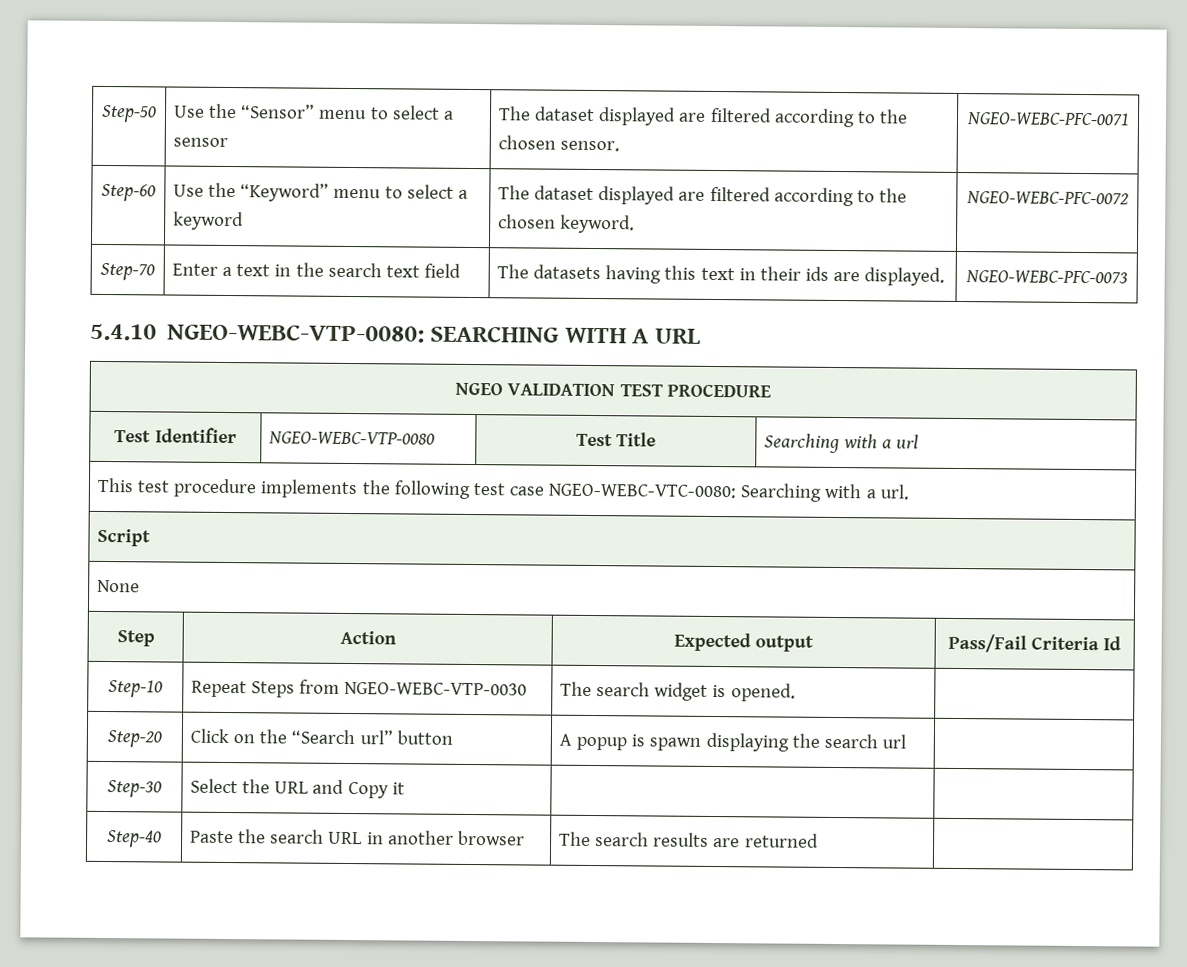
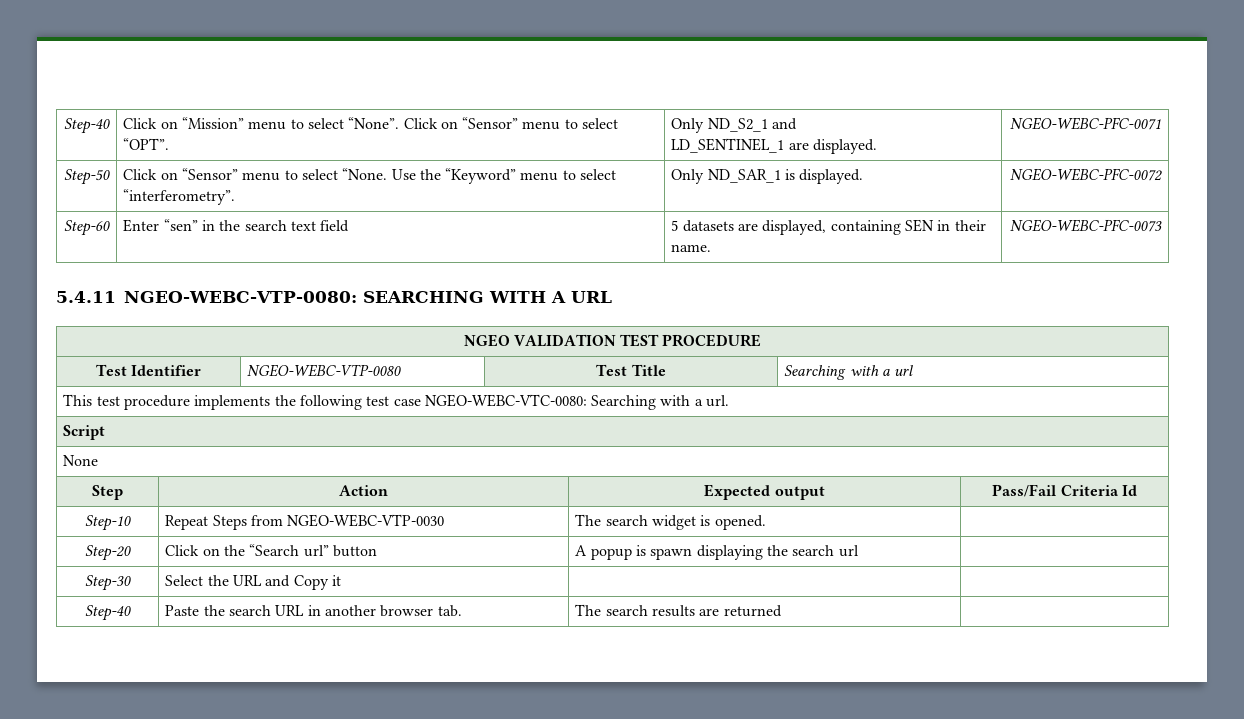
- Step-50 | Use the “Sensor” menu to select a sensor | The dataset displayed are filtered according to the chosen sensor. | NGEO-WEBC-PFC-0071
- Step-60 | Use the “Keyword” menu to select a keyword | The dataset displayed are filtered according to the chosen keyword. | NGEO-WEBC-PFC-0072
+ Step-40 | Click on “Mission” menu to select “None”. Click on “Sensor” menu to select “OPT”. | Only ND_S2_1 and
+ LD_SENTINEL_1 are displayed. | NGEO-WEBC-PFC-0071
+ Step-50 | Click on “Sensor” menu to select “None. Use the “Keyword” menu to select “interferometry”. | Only ND_SAR_1 is displayed. | NGEO-WEBC-PFC-0072
- Step-70 | Enter a text in the search text field | The datasets having this text in their ids are displayed. | NGEO-WEBC-PFC-0073
+ Step-60 | Enter “sen” in the search text field | 5 datasets are displayed, containing SEN in their name. | NGEO-WEBC-PFC-0073
- 5.4.10 NGEO-WEBC-VTP-0080: SEARCHING WITH A URL
+ 5.4.11 NGEO-WEBC-VTP-0080: SEARCHING WITH A URL
- Step-40 | Paste the search URL in another browser | The search results are returned |
+ Step-40 | Paste the search URL in another browser tab. | The search results are returned |

